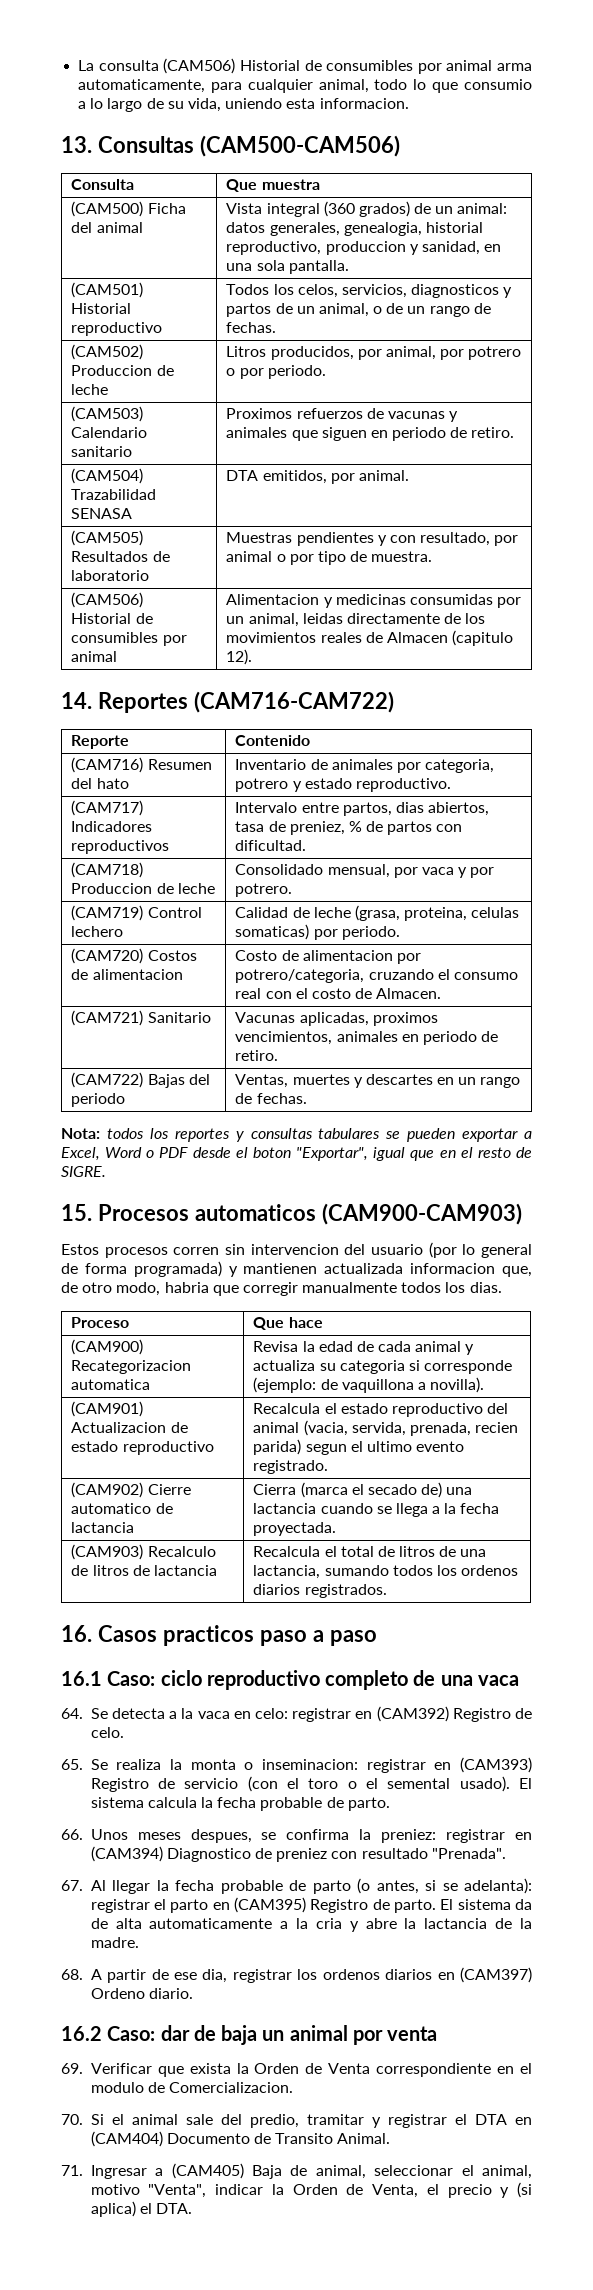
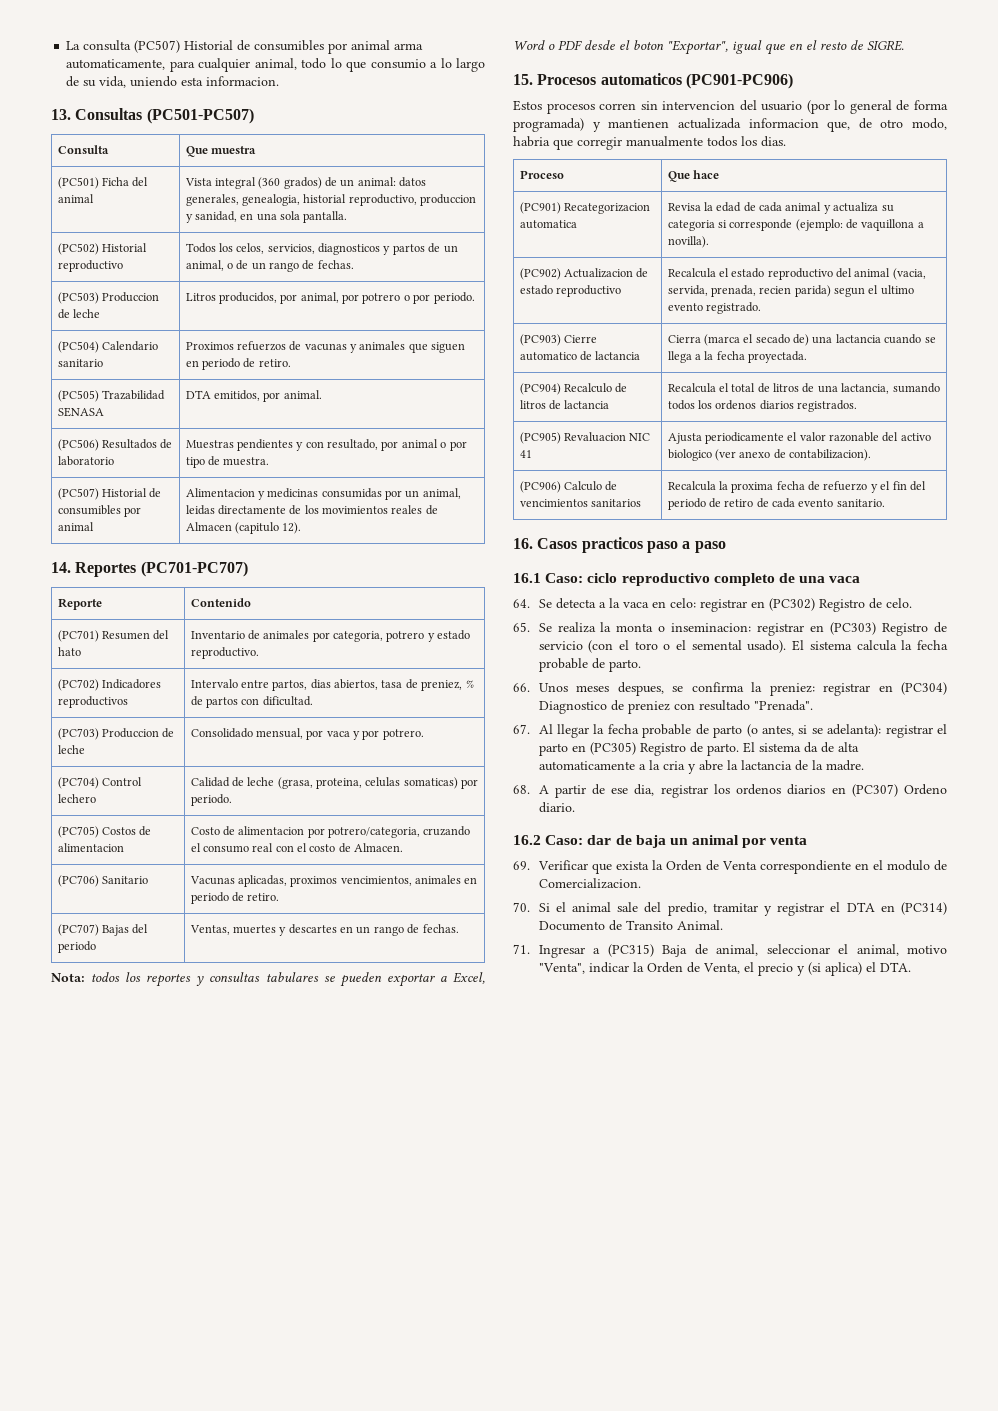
- La consulta (CAM506) Historial de consumibles por animal arma automaticamente, para cualquier animal, todo lo que consumio a lo largo de su vida, uniendo esta informacion.
+ La consulta (PC507) Historial de consumibles por animal arma automaticamente, para cualquier animal, todo lo que consumio a lo largo de su vida, uniendo esta informacion.
- 13. Consultas (CAM500-CAM506)
+ 13. Consultas (PC501-PC507)
- (CAM500) Ficha del animal | Vista integral (360 grados) de un animal: datos generales, genealogia, historial reproductivo, produccion y sanidad, en una sola pantalla.
+ (PC501) Ficha del animal | Vista integral (360 grados) de un animal: datos generales, genealogia, historial reproductivo, produccion y sanidad, en una sola pantalla.
- (CAM501) Historial reproductivo | Todos los celos, servicios, diagnosticos y partos de un animal, o de un rango de fechas.
+ (PC502) Historial reproductivo | Todos los celos, servicios, diagnosticos y partos de un animal, o de un rango de fechas.
- (CAM502) Produccion de leche | Litros producidos, por animal, por potrero o por periodo.
+ (PC503) Produccion de leche | Litros producidos, por animal, por potrero o por periodo.
- (CAM503) Calendario sanitario | Proximos refuerzos de vacunas y animales que siguen en periodo de retiro.
+ (PC504) Calendario sanitario | Proximos refuerzos de vacunas y animales que siguen en periodo de retiro.
- (CAM504) Trazabilidad SENASA | DTA emitidos, por animal.
+ (PC505) Trazabilidad SENASA | DTA emitidos, por animal.
- (CAM505) Resultados de laboratorio | Muestras pendientes y con resultado, por animal o por tipo de muestra.
+ (PC506) Resultados de laboratorio | Muestras pendientes y con resultado, por animal o por tipo de muestra.
- (CAM506) Historial de consumibles por animal | Alimentacion y medicinas consumidas por un animal, leidas directamente de los movimientos reales de Almacen (capitulo 12).
+ (PC507) Historial de consumibles por animal | Alimentacion y medicinas consumidas por un animal, leidas directamente de los movimientos reales de Almacen (capitulo 12).
- 14. Reportes (CAM716-CAM722)
+ 14. Reportes (PC701-PC707)
- (CAM716) Resumen del hato | Inventario de animales por categoria, potrero y estado reproductivo.
+ (PC701) Resumen del hato | Inventario de animales por categoria, potrero y estado reproductivo.
- (CAM717) Indicadores reproductivos | Intervalo entre partos, dias abiertos, tasa de preniez, % de partos con dificultad.
+ (PC702) Indicadores reproductivos | Intervalo entre partos, dias abiertos, tasa de preniez, % de partos con dificultad.
- (CAM718) Produccion de leche | Consolidado mensual, por vaca y por potrero.
+ (PC703) Produccion de leche | Consolidado mensual, por vaca y por potrero.
- (CAM719) Control lechero | Calidad de leche (grasa, proteina, celulas somaticas) por periodo.
+ (PC704) Control lechero | Calidad de leche (grasa, proteina, celulas somaticas) por periodo.
- (CAM720) Costos de alimentacion | Costo de alimentacion por potrero/categoria, cruzando el consumo real con el costo de Almacen.
+ (PC705) Costos de alimentacion | Costo de alimentacion por potrero/categoria, cruzando el consumo real con el costo de Almacen.
- (CAM721) Sanitario | Vacunas aplicadas, proximos vencimientos, animales en periodo de retiro.
+ (PC706) Sanitario | Vacunas aplicadas, proximos vencimientos, animales en periodo de retiro.
- (CAM722) Bajas del periodo | Ventas, muertes y descartes en un rango de fechas.
+ (PC707) Bajas del periodo | Ventas, muertes y descartes en un rango de fechas.
- 15. Procesos automaticos (CAM900-CAM903)
+ 15. Procesos automaticos (PC901-PC906)
- (CAM900) Recategorizacion automatica | Revisa la edad de cada animal y actualiza su categoria si corresponde (ejemplo: de vaquillona a novilla).
+ (PC901) Recategorizacion automatica | Revisa la edad de cada animal y actualiza su categoria si corresponde (ejemplo: de vaquillona a novilla).
- (CAM901) Actualizacion de estado reproductivo | Recalcula el estado reproductivo del animal (vacia, servida, prenada, recien parida) segun el ultimo evento registrado.
+ (PC902) Actualizacion de estado reproductivo | Recalcula el estado reproductivo del animal (vacia, servida, prenada, recien parida) segun el ultimo evento registrado.
- (CAM902) Cierre automatico de lactancia | Cierra (marca el secado de) una lactancia cuando se llega a la fecha proyectada.
+ (PC903) Cierre automatico de lactancia | Cierra (marca el secado de) una lactancia cuando se llega a la fecha proyectada.
- (CAM903) Recalculo de litros de lactancia | Recalcula el total de litros de una lactancia, sumando todos los ordenos diarios registrados.
+ (PC904) Recalculo de litros de lactancia | Recalcula el total de litros de una lactancia, sumando todos los ordenos diarios registrados.
+ (PC905) Revaluacion NIC 41 | Ajusta periodicamente el valor razonable del activo biologico (ver anexo de contabilizacion).
+ (PC906) Calculo de vencimientos sanitarios | Recalcula la proxima fecha de refuerzo y el fin del periodo de retiro de cada evento sanitario.
- 64. Se detecta a la vaca en celo: registrar en (CAM392) Registro de celo.
+ 64. Se detecta a la vaca en celo: registrar en (PC302) Registro de celo.
- 65. Se realiza la monta o inseminacion: registrar en (CAM393) Registro de servicio (con el toro o el semental usado).
+ 65. Se realiza la monta o inseminacion: registrar en (PC303) Registro de servicio (con el toro o el semental usado).
- 66. Unos meses despues, se confirma la preniez: registrar en (CAM394) Diagnostico de preniez con resultado "Prenada".
+ 66. Unos meses despues, se confirma la preniez: registrar en (PC304) Diagnostico de preniez con resultado "Prenada".
- 67. Al llegar la fecha probable de parto (o antes, si se adelanta): registrar el parto en (CAM395) Registro de parto.
+ 67. Al llegar la fecha probable de parto (o antes, si se adelanta): registrar el parto en (PC305) Registro de parto.
- 68. A partir de ese dia, registrar los ordenos diarios en (CAM397) Ordeno diario.
+ 68. A partir de ese dia, registrar los ordenos diarios en (PC307) Ordeno diario.
- 70. Si el animal sale del predio, tramitar y registrar el DTA en (CAM404) Documento de Transito Animal.
+ 70. Si el animal sale del predio, tramitar y registrar el DTA en (PC314) Documento de Transito Animal.
- 71. Ingresar a (CAM405) Baja de animal, seleccionar el animal, motivo "Venta", indicar la Orden de Venta, el precio y (si aplica) el DTA.
+ 71. Ingresar a (PC315) Baja de animal, seleccionar el animal, motivo "Venta", indicar la Orden de Venta, el precio y (si aplica) el DTA.

